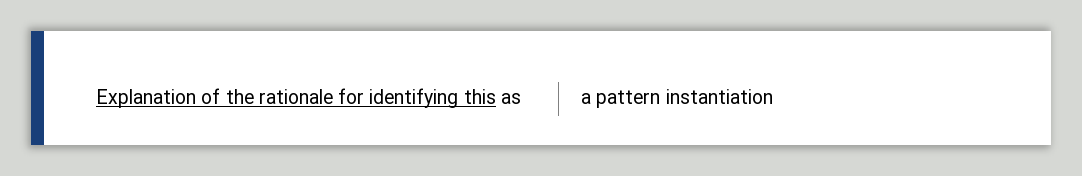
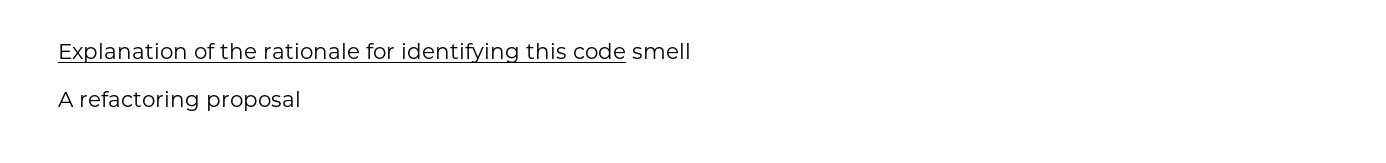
- Explanation of the rationale for identifying this as a pattern instantiation
+ Explanation of the rationale for identifying this code smell
+ A refactoring proposal

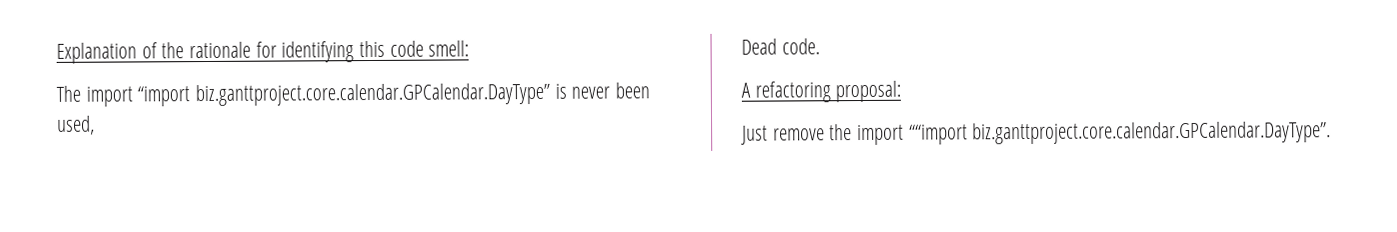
- Explanation of the rationale for identifying this code smell
- A refactoring proposal
+ Explanation of the rationale for identifying this code smell:
+ The import “import biz.ganttproject.core.calendar.GPCalendar.DayType” is never been used,
+ Dead code.
+ A refactoring proposal:
+ Just remove the import ““import biz.ganttproject.core.calendar.GPCalendar.DayType”.

